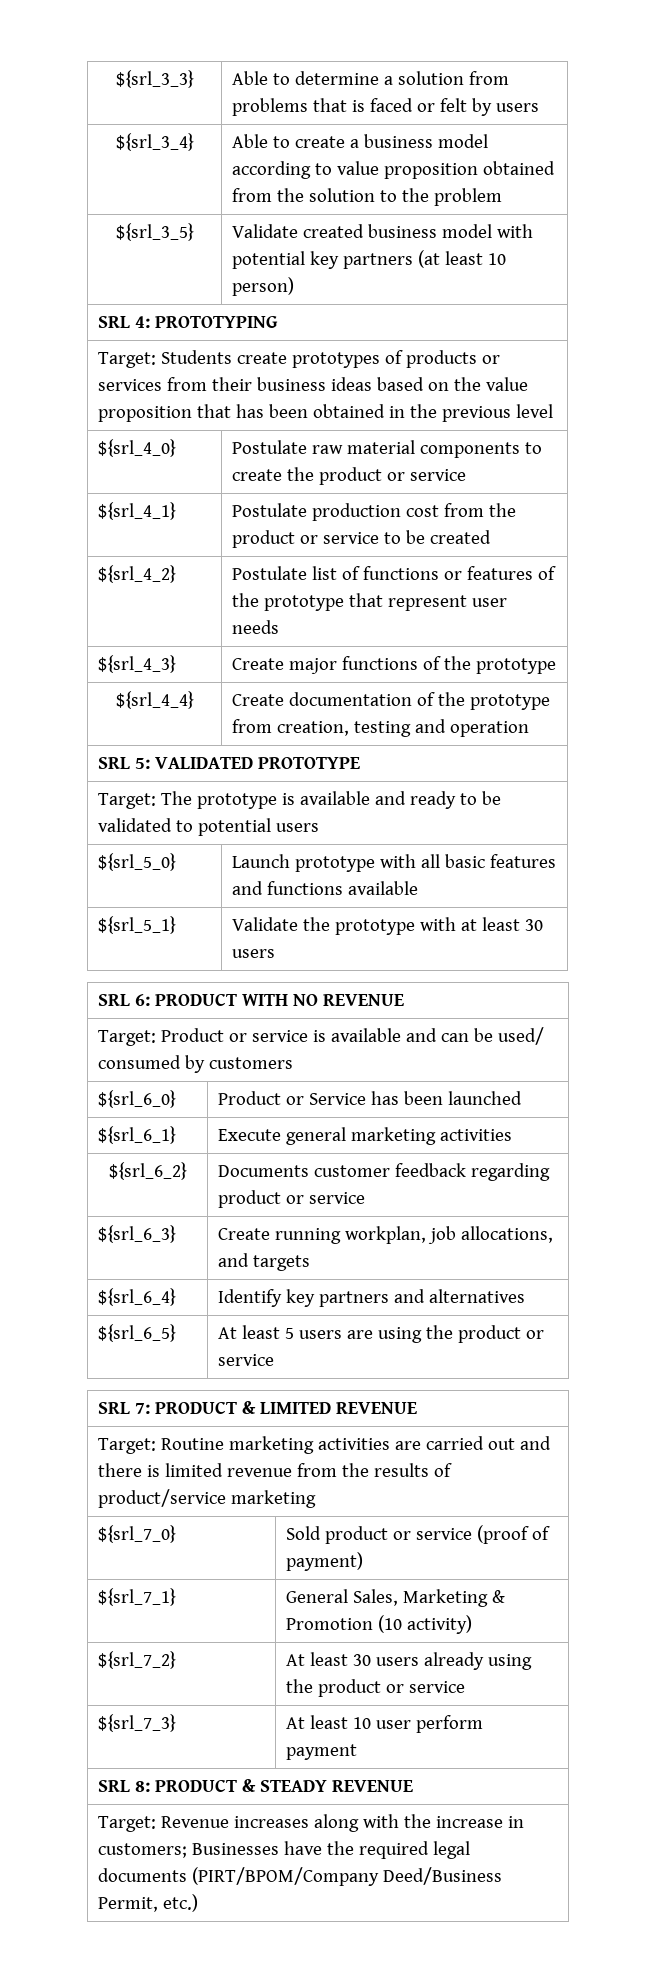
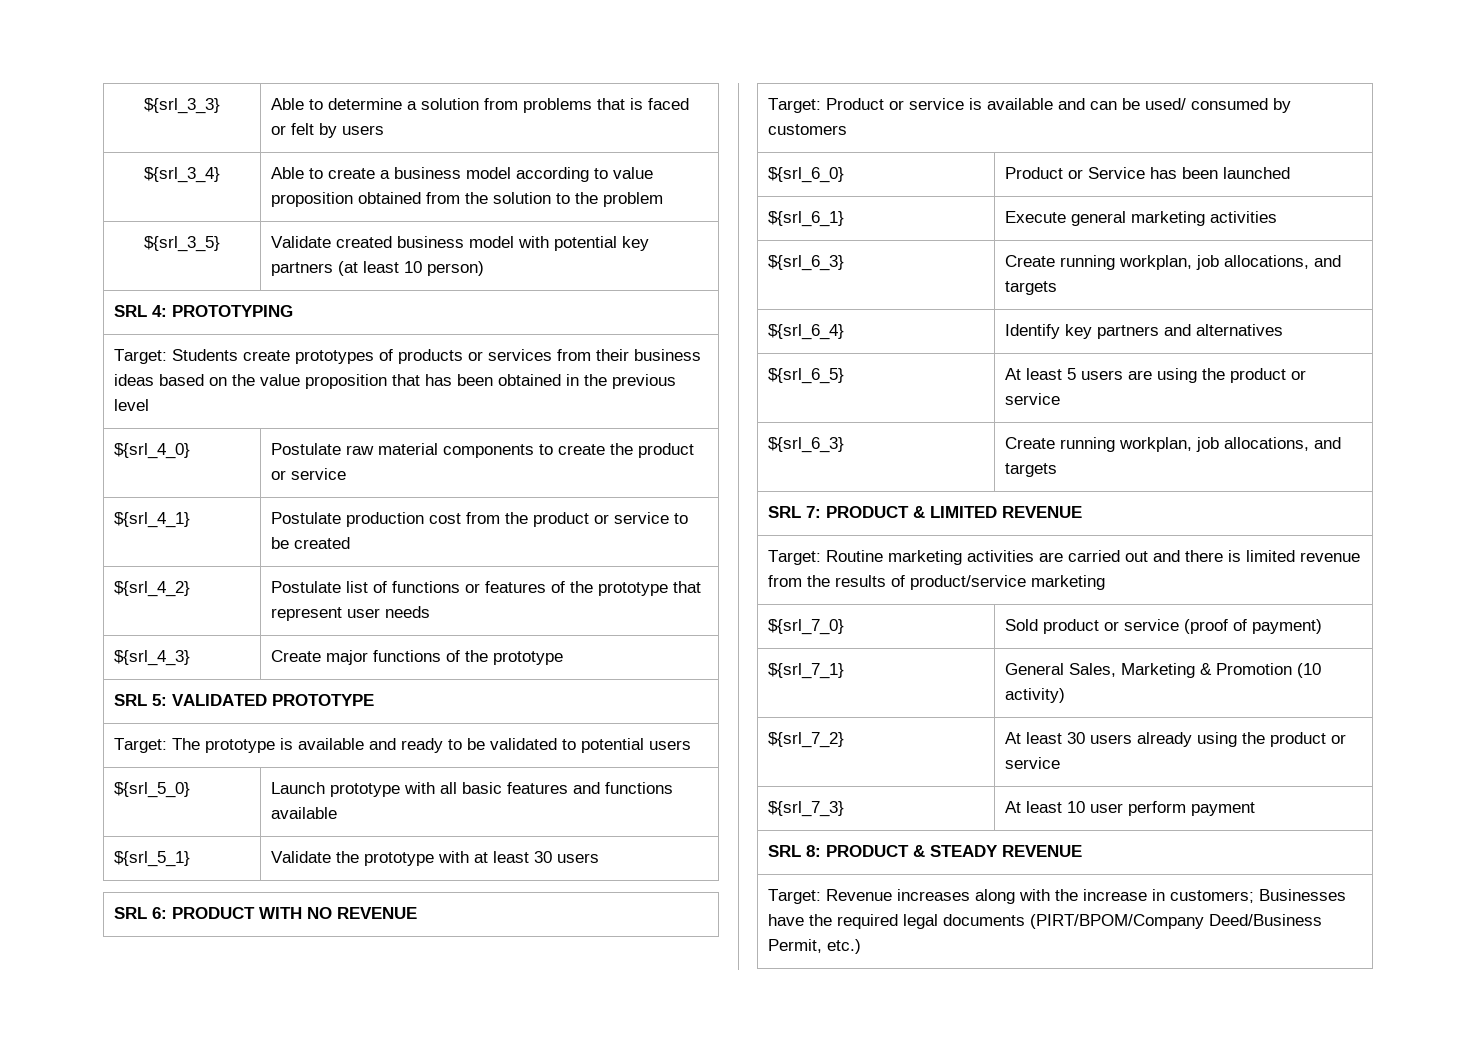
- ${srl_4_4} | Create documentation of the prototype from creation, testing and operation
- ${srl_6_2} | Documents customer feedback regarding product or service
  ${srl_6_5} | At least 5 users are using the product or service
+ ${srl_6_3} | Create running workplan, job allocations, and targets

